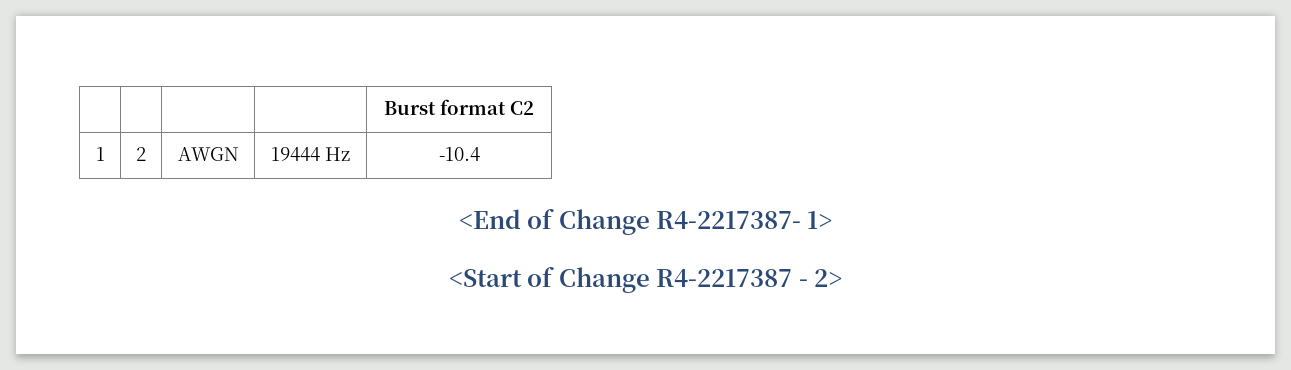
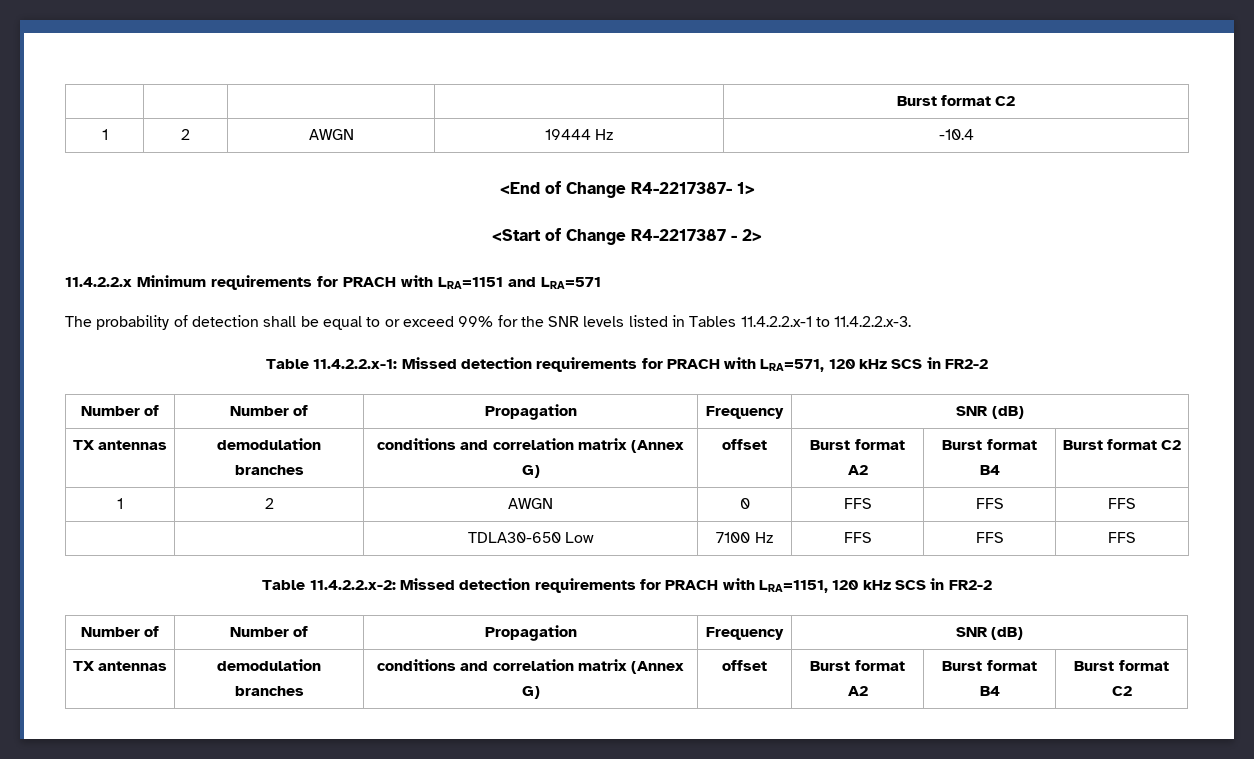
+ 11.4.2.2.x Minimum requirements for PRACH with LRA=1151 and LRA=571
+ The probability of detection shall be equal to or exceed 99% for the SNR levels listed in Tables 11.4.2.2.x-1 to 11.4.2.2.x-3.
+ Table 11.4.2.2.x-1: Missed detection requirements for PRACH with LRA=571, 120 kHz SCS in FR2-2
+ Number of | Number of | Propagation | Frequency | SNR (dB)
+ TX antennas | demodulation branches | conditions and correlation matrix (Annex G) | offset | Burst format A2 | Burst format B4 | Burst format C2
+ 1 | 2 | AWGN | 0 | FFS | FFS | FFS
+ | | TDLA30-650 Low | 7100 Hz | FFS | FFS | FFS
+ Table 11.4.2.2.x-2: Missed detection requirements for PRACH with LRA=1151, 120 kHz SCS in FR2-2
+ Number of | Number of | Propagation | Frequency | SNR (dB)
+ TX antennas | demodulation branches | conditions and correlation matrix (Annex G) | offset | Burst format A2 | Burst format B4 | Burst format C2

